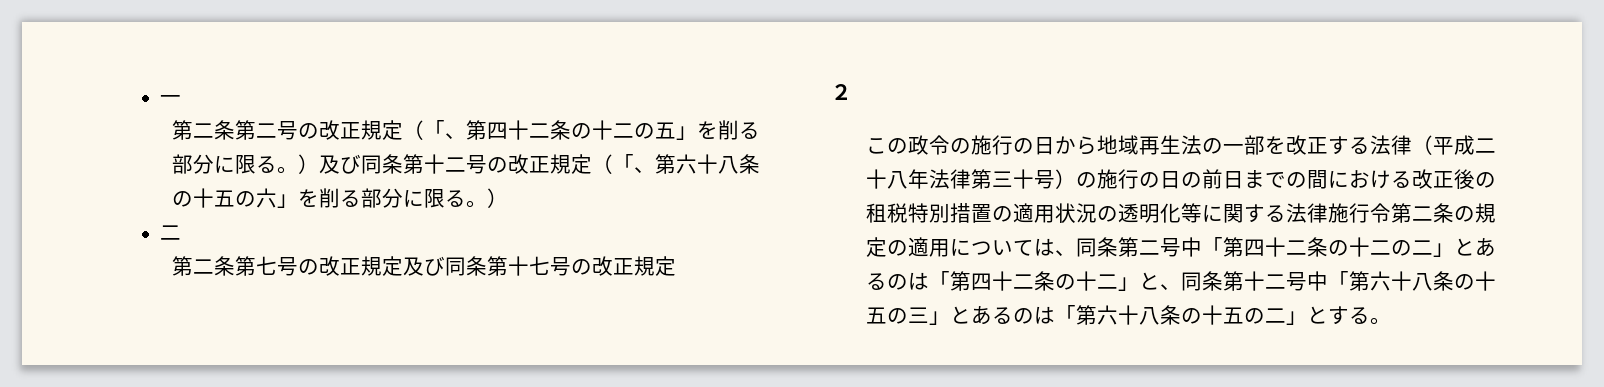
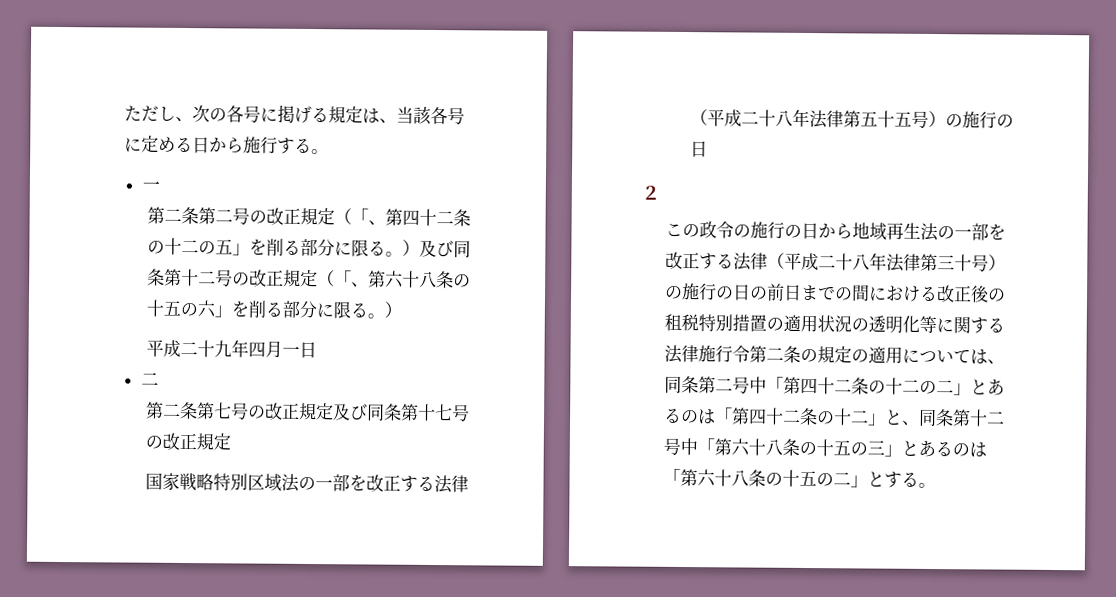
+ ただし、次の各号に掲げる規定は、当該各号に定める日から施行する。
+ 平成二十九年四月一日
+ 国家戦略特別区域法の一部を改正する法律（平成二十八年法律第五十五号）の施行の日

